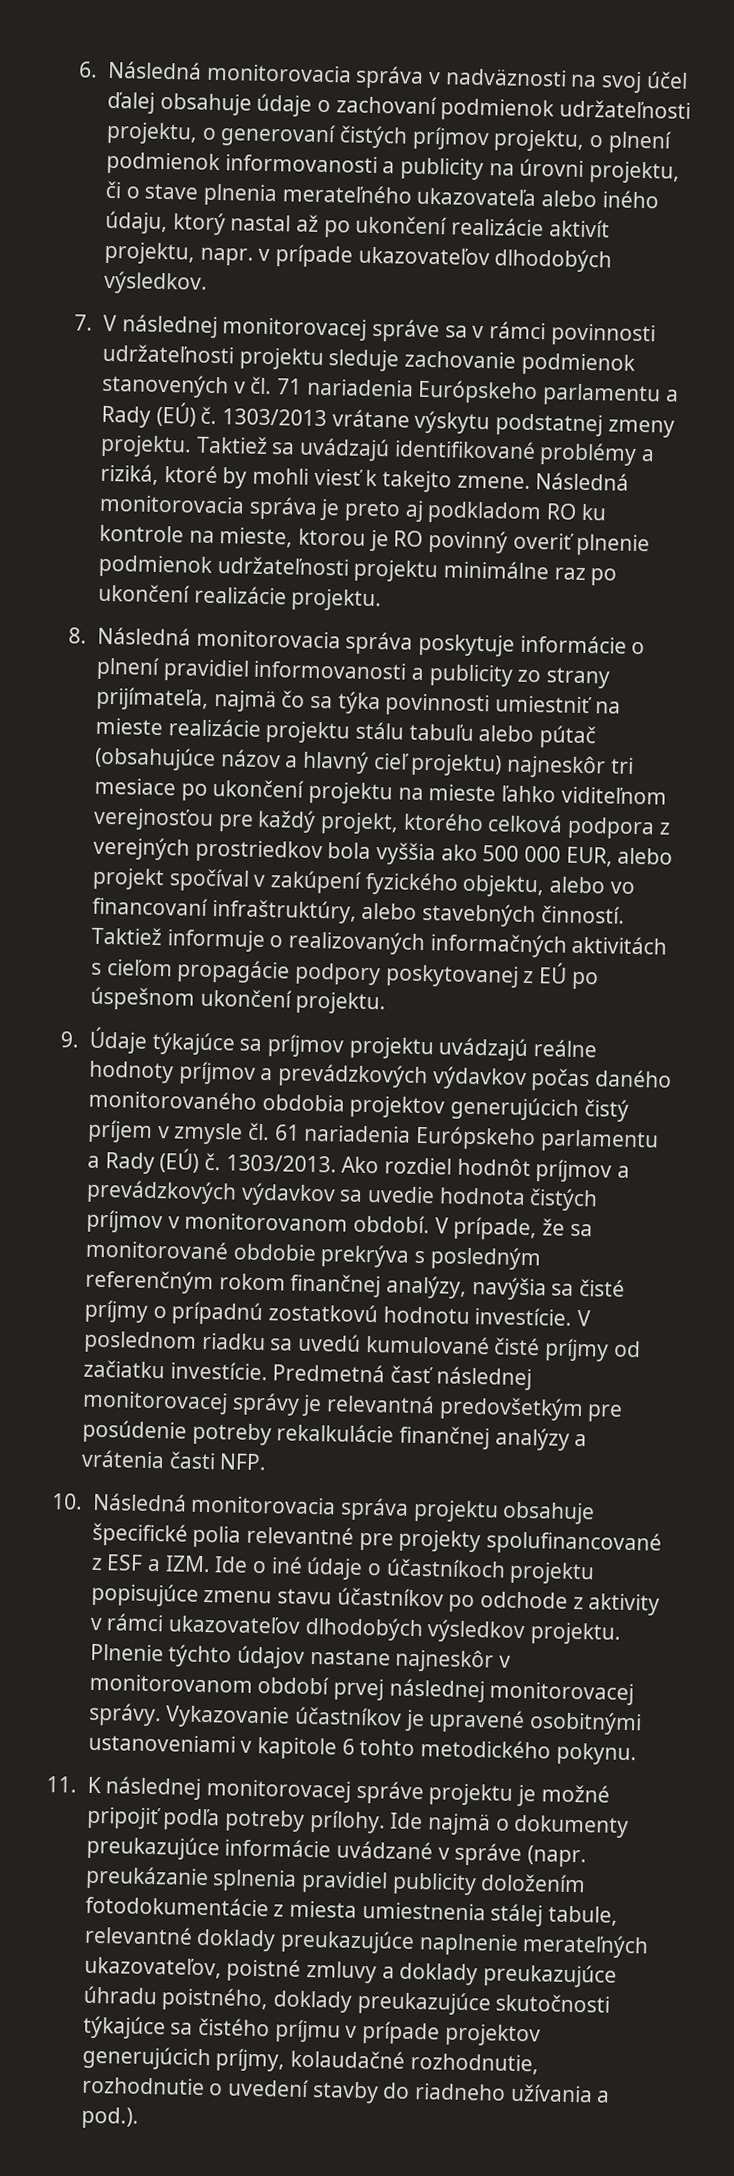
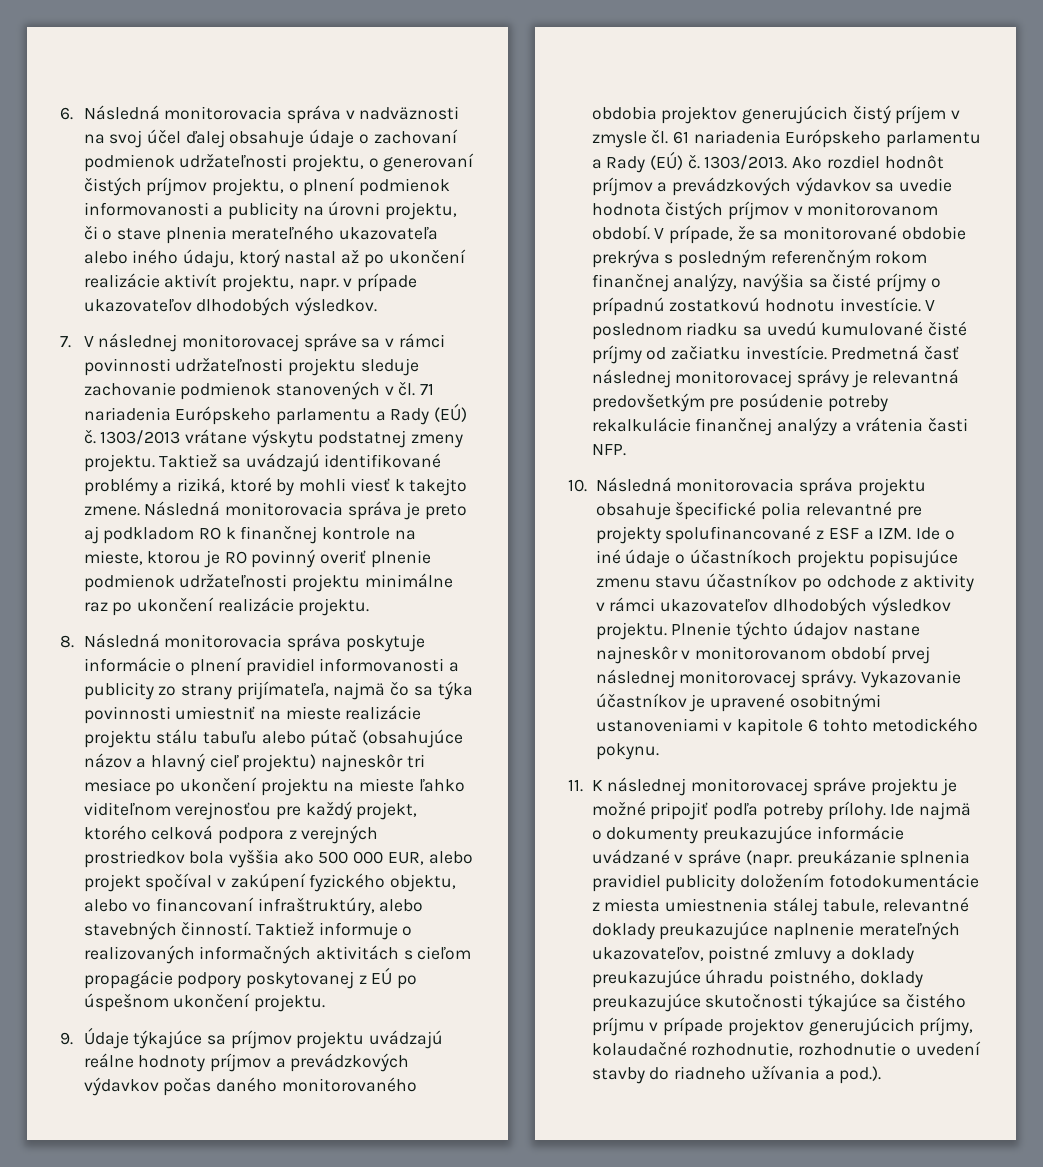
- Následná monitorovacia správa je preto aj podkladom RO ku kontrole na mieste, ktorou je RO povinný overiť plnenie podmienok udržateľnosti projektu minimálne raz po ukončení realizácie projektu.
+ Následná monitorovacia správa je preto aj podkladom RO k finančnej kontrole na mieste, ktorou je RO povinný overiť plnenie podmienok udržateľnosti projektu minimálne raz po ukončení realizácie projektu.

